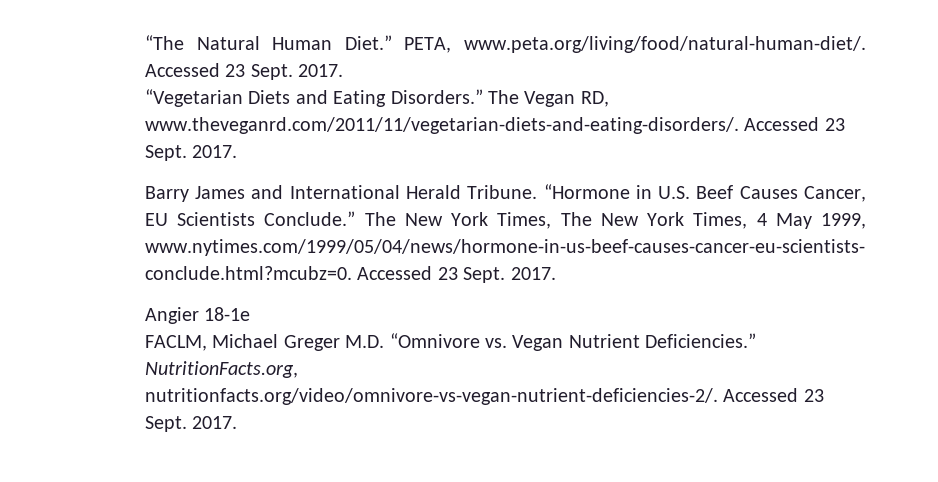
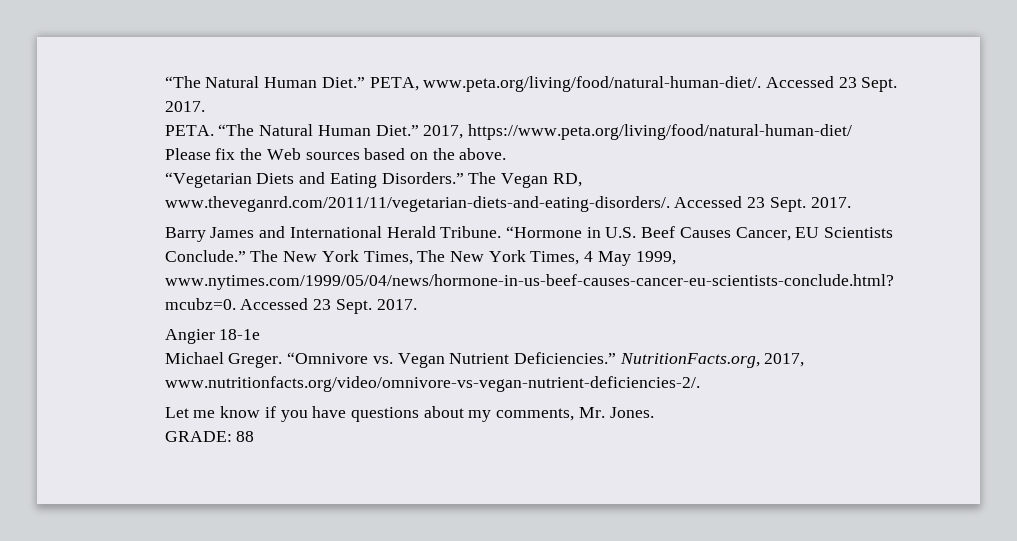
+ PETA. “The Natural Human Diet.” 2017, https://www.peta.org/living/food/natural-human-diet/
+ Please fix the Web sources based on the above.
- FACLM, Michael Greger M.D. “Omnivore vs. Vegan Nutrient Deficiencies.”
+ Michael Greger. “Omnivore vs. Vegan Nutrient Deficiencies.”
- NutritionFacts.org, nutritionfacts.org/video/omnivore-vs-vegan-nutrient-deficiencies-2/. Accessed 23 Sept. 2017.
+ NutritionFacts.org, 2017, www.nutritionfacts.org/video/omnivore-vs-vegan-nutrient-deficiencies-2/.
+ Let me know if you have questions about my comments, Mr. Jones.
+ GRADE: 88

